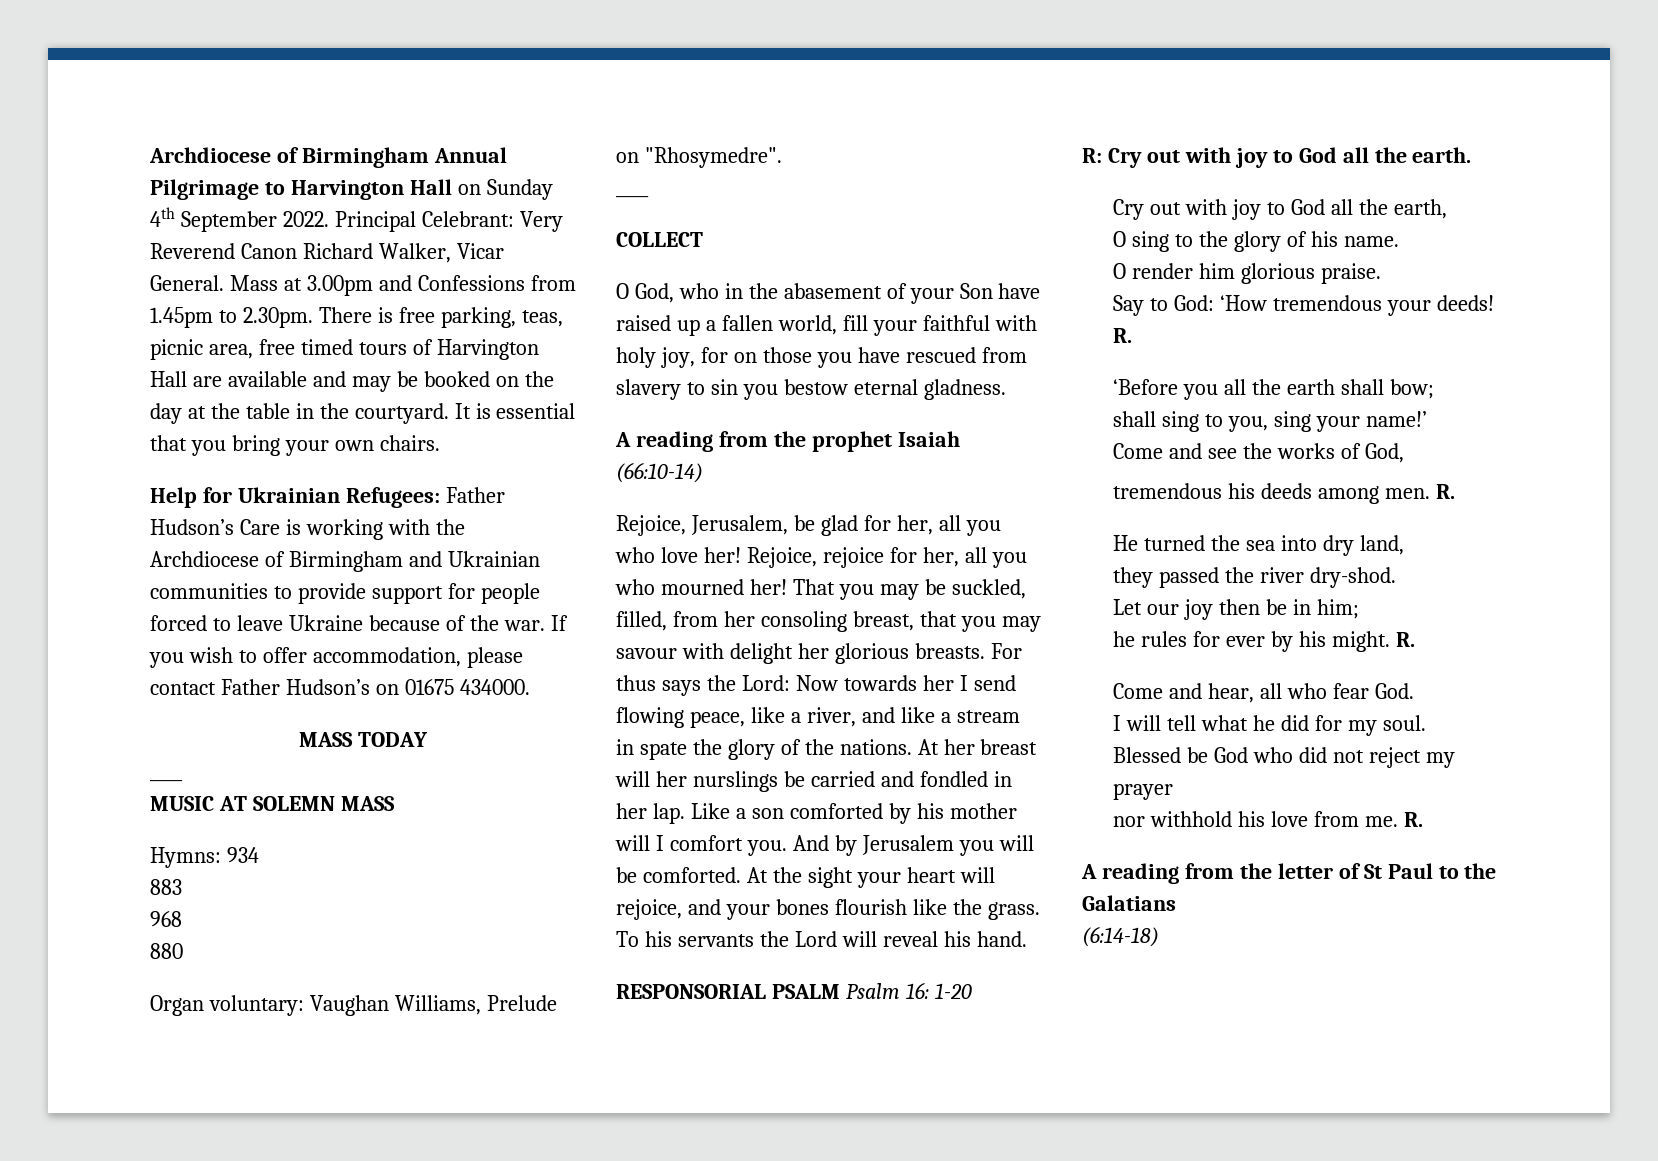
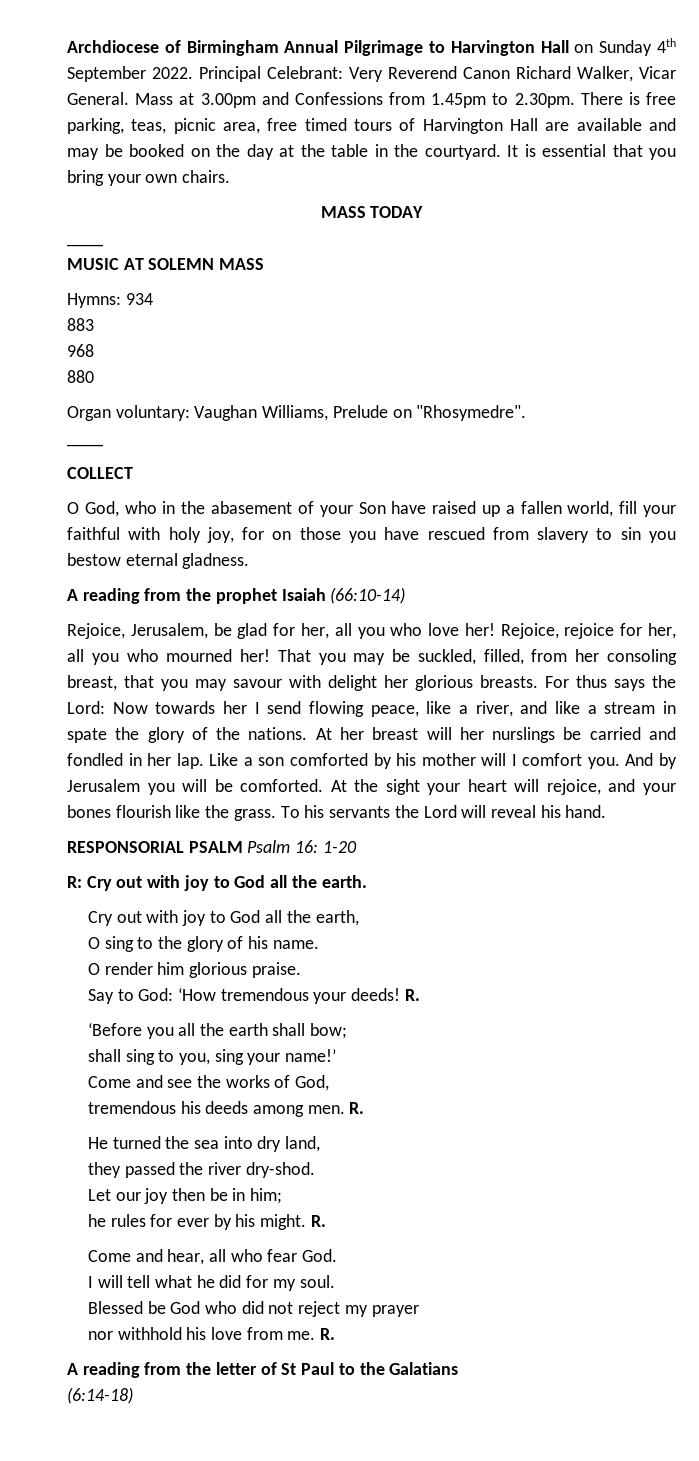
- Help for Ukrainian Refugees: Father Hudson’s Care is working with the Archdiocese of Birmingham and Ukrainian communities to provide support for people forced to leave Ukraine because of the war. If you wish to offer accommodation, please contact Father Hudson’s on 01675 434000.

